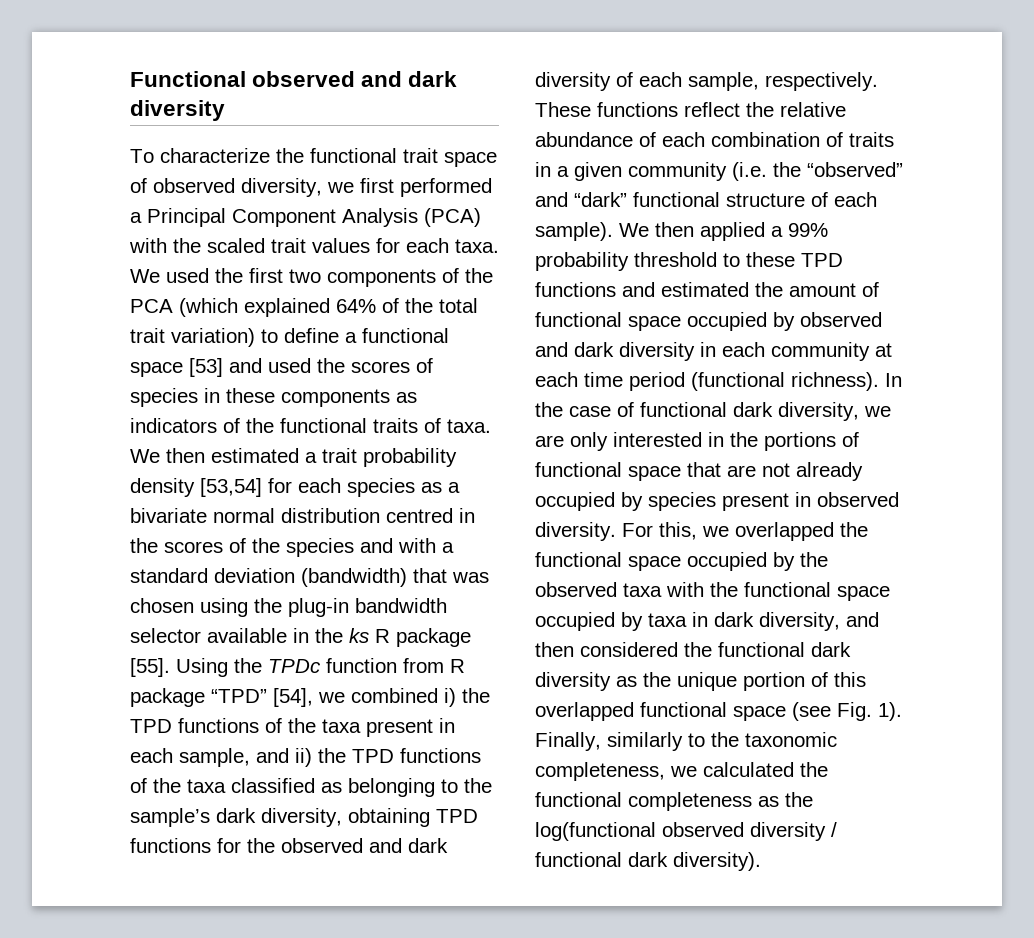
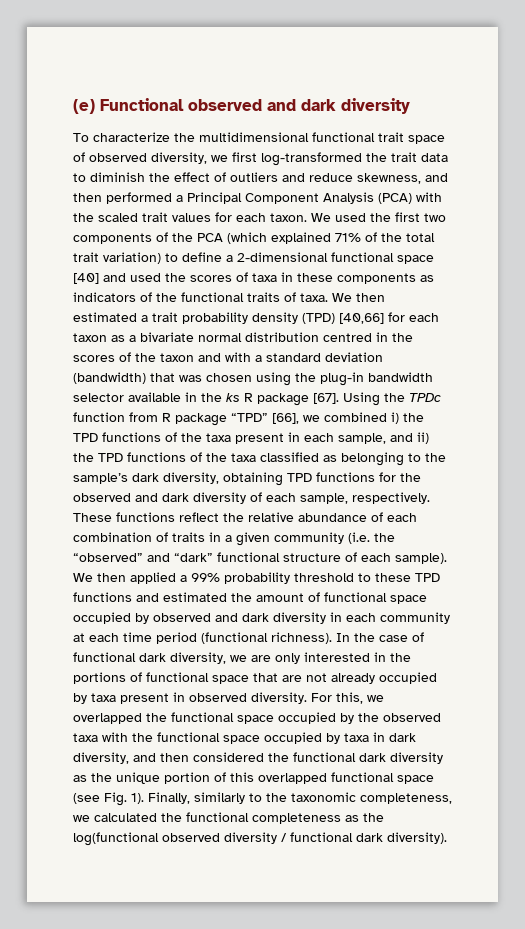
- Functional observed and dark diversity
+ (e) Functional observed and dark diversity
- To characterize the functional trait space of observed diversity, we first performed a Principal Component Analysis (PCA) with the scaled trait values for each taxa.
+ To characterize the multidimensional functional trait space of observed diversity, we first log-transformed the trait data to diminish the effect of outliers and reduce skewness, and then performed a Principal Component Analysis (PCA) with the scaled trait values for each taxon.
- We used the first two components of the PCA (which explained 64% of the total trait variation) to define a functional space [53] and used the scores of species in these components as indicators of the functional traits of taxa.
+ We used the first two components of the PCA (which explained 71% of the total trait variation) to define a 2-dimensional functional space [40] and used the scores of taxa in these components as indicators of the functional traits of taxa.
- We then estimated a trait probability density [53,54] for each species as a bivariate normal distribution centred in the scores of the species and with a standard deviation (bandwidth) that was chosen using the plug-in bandwidth selector available in the ks R package [55].
+ We then estimated a trait probability density (TPD) [40,66] for each taxon as a bivariate normal distribution centred in the scores of the taxon and with a standard deviation (bandwidth) that was chosen using the plug-in bandwidth selector available in the ks R package [67].
- Using the TPDc function from R package “TPD” [54], we combined i) the TPD functions of the taxa present in each sample, and ii) the TPD functions of the taxa classified as belonging to the sample’s dark diversity, obtaining TPD functions for the observed and dark diversity of each sample, respectively.
+ Using the TPDc function from R package “TPD” [66], we combined i) the TPD functions of the taxa present in each sample, and ii) the TPD functions of the taxa classified as belonging to the sample’s dark diversity, obtaining TPD functions for the observed and dark diversity of each sample, respectively.
- In the case of functional dark diversity, we are only interested in the portions of functional space that are not already occupied by species present in observed diversity.
+ In the case of functional dark diversity, we are only interested in the portions of functional space that are not already occupied by taxa present in observed diversity.

